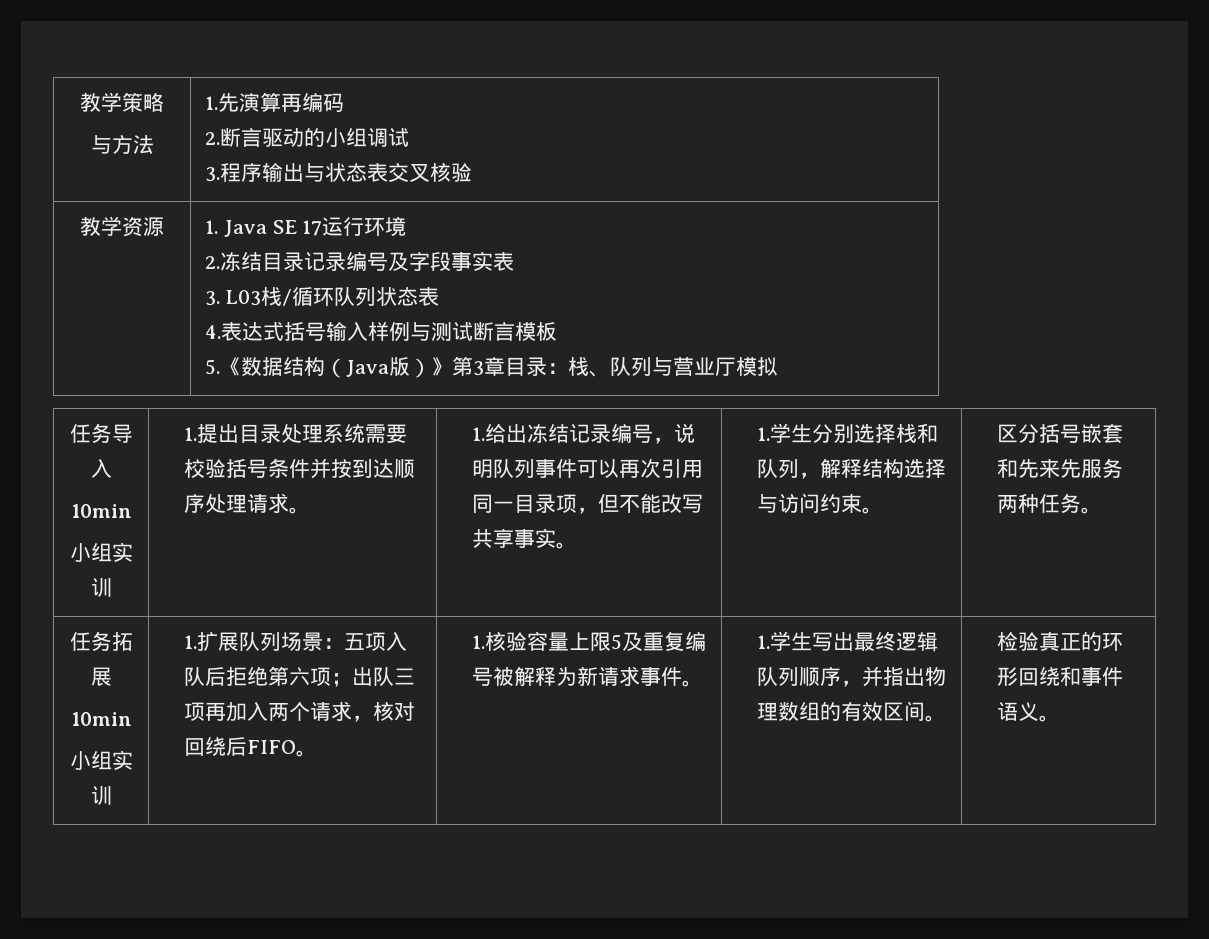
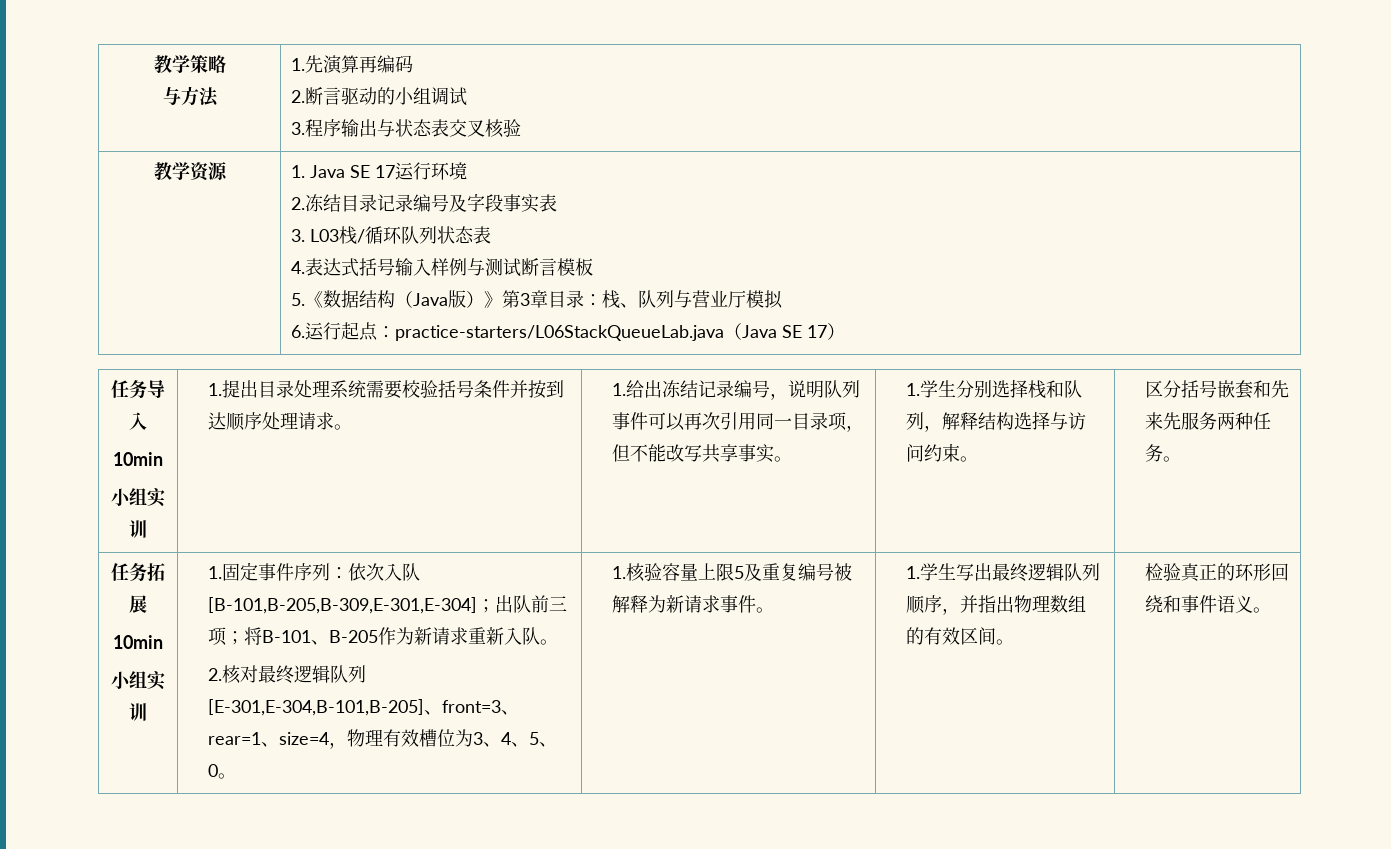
+ 6.运行起点：practice-starters/L06StackQueueLab.java（Java SE 17）
- 1.扩展队列场景：五项入队后拒绝第六项；出队三项再加入两个请求，核对回绕后FIFO。
+ 1.固定事件序列：依次入队[B-101,B-205,B-309,E-301,E-304]；出队前三项；将B-101、B-205作为新请求重新入队。
+ 2.核对最终逻辑队列[E-301,E-304,B-101,B-205]、front=3、rear=1、size=4，物理有效槽位为3、4、5、0。

